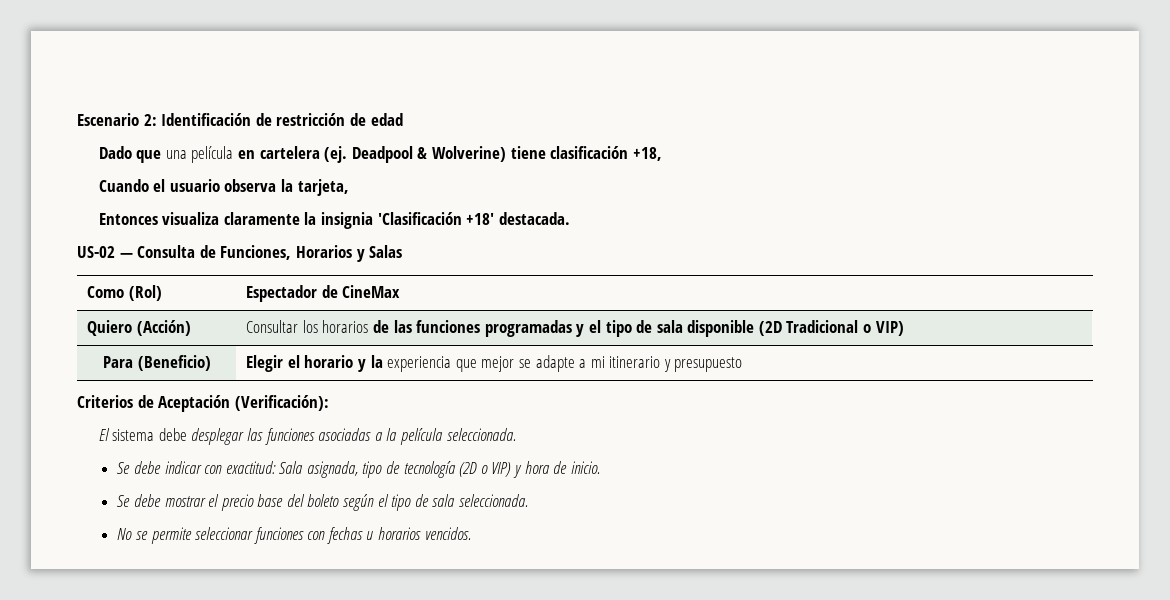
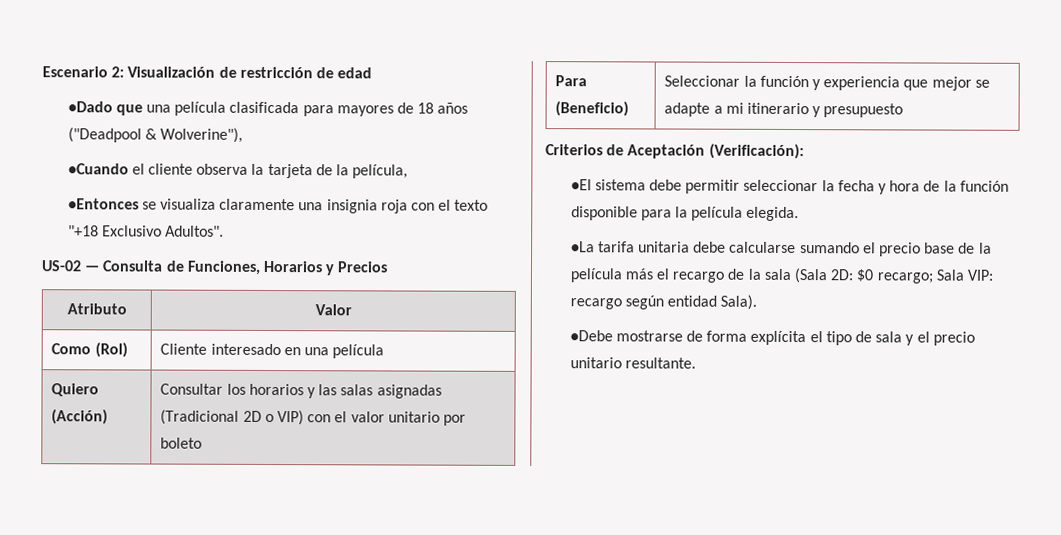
- Escenario 2: Identificación de restricción de edad
+ Escenario 2: Visualización de restricción de edad
- Dado que una película en cartelera (ej. Deadpool & Wolverine) tiene clasificación +18,
- Cuando el usuario observa la tarjeta,
- Entonces visualiza claramente la insignia 'Clasificación +18' destacada.
+ •Dado que una película clasificada para mayores de 18 años ("Deadpool & Wolverine"),
+ •Cuando el cliente observa la tarjeta de la película,
+ •Entonces se visualiza claramente una insignia roja con el texto "+18 Exclusivo Adultos".
- US-02 — Consulta de Funciones, Horarios y Salas
+ US-02 — Consulta de Funciones, Horarios y Precios
+ Atributo | Valor
- Como (Rol) | Espectador de CineMax
+ Como (Rol) | Cliente interesado en una película
- Quiero (Acción) | Consultar los horarios de las funciones programadas y el tipo de sala disponible (2D Tradicional o VIP)
- Para (Beneficio) | Elegir el horario y la experiencia que mejor se adapte a mi itinerario y presupuesto
+ Quiero (Acción) | Consultar los horarios y las salas asignadas (Tradicional 2D o VIP) con el valor unitario por boleto
+ Para (Beneficio) | Seleccionar la función y experiencia que mejor se adapte a mi itinerario y presupuesto
- El sistema debe desplegar las funciones asociadas a la película seleccionada.
- Se debe indicar con exactitud: Sala asignada, tipo de tecnología (2D o VIP) y hora de inicio.
- Se debe mostrar el precio base del boleto según el tipo de sala seleccionada.
- No se permite seleccionar funciones con fechas u horarios vencidos.
+ •El sistema debe permitir seleccionar la fecha y hora de la función disponible para la película elegida.
+ •La tarifa unitaria debe calcularse sumando el precio base de la película más el recargo de la sala (Sala 2D: $0 recargo; Sala VIP: recargo según entidad Sala).
+ •Debe mostrarse de forma explícita el tipo de sala y el precio unitario resultante.

